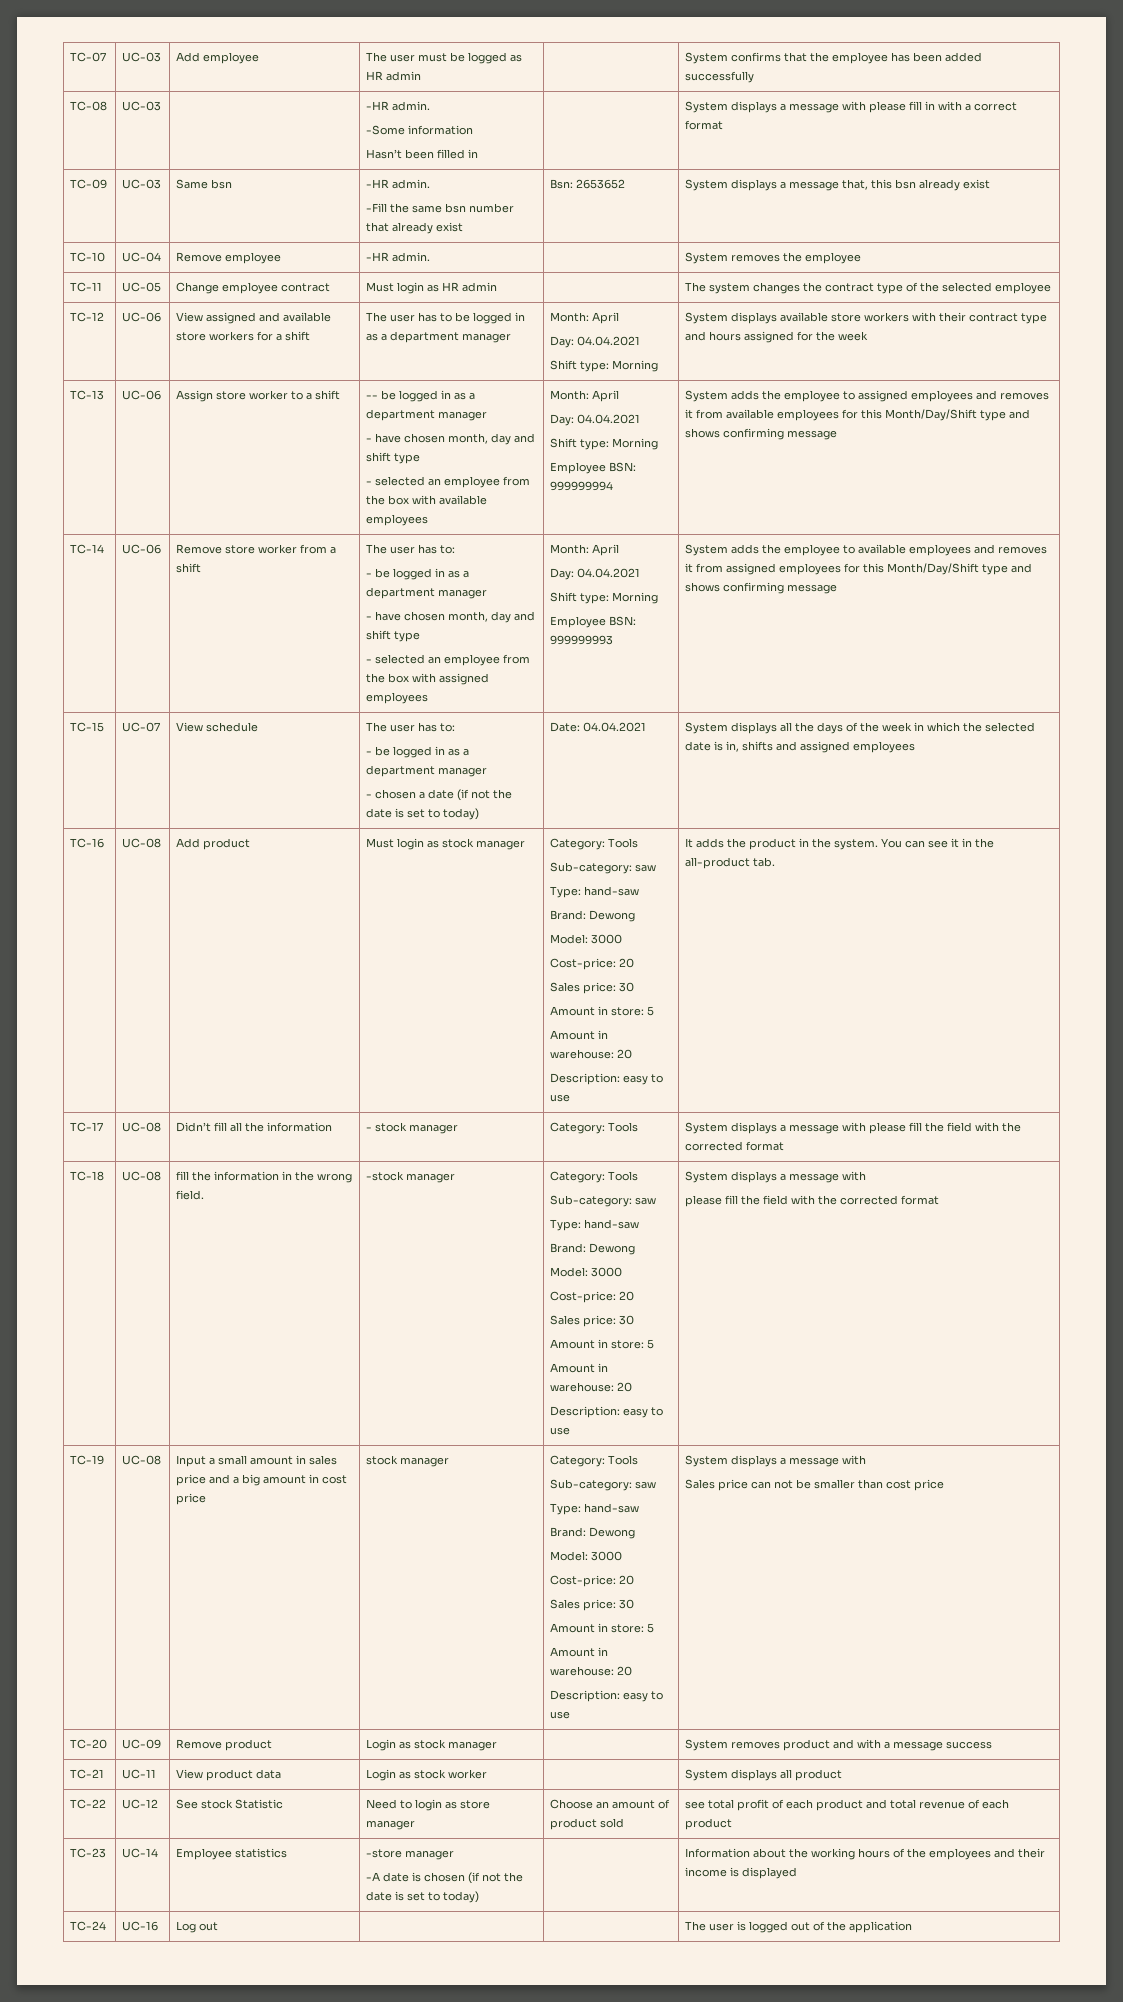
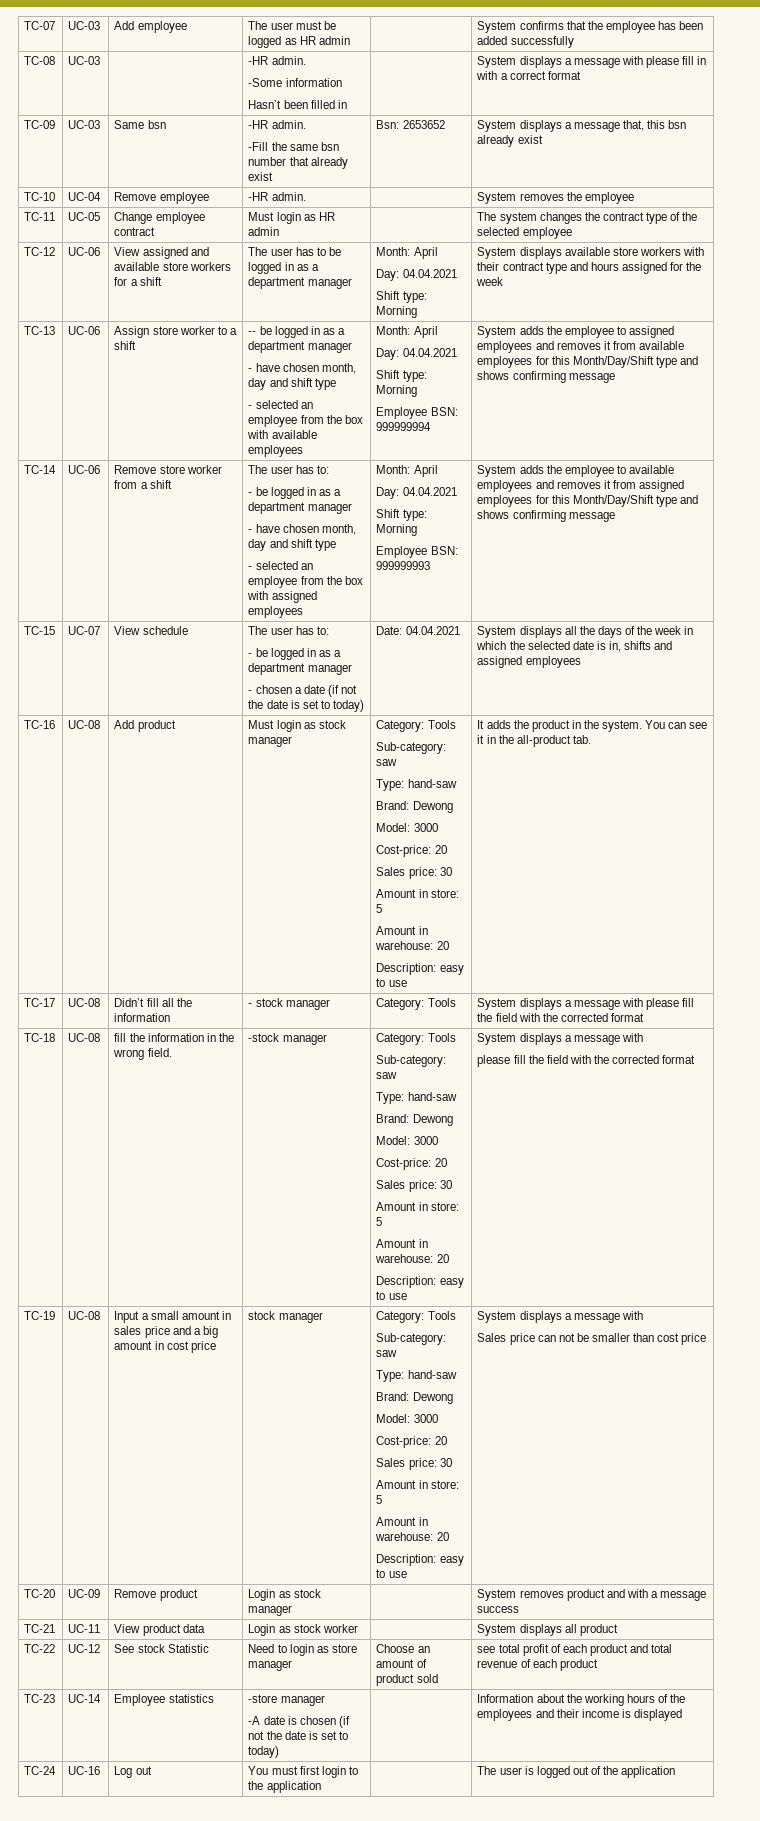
- TC-24 | UC-16 | Log out | | | The user is logged out of the application
+ TC-24 | UC-16 | Log out | You must first login to the application | | The user is logged out of the application

